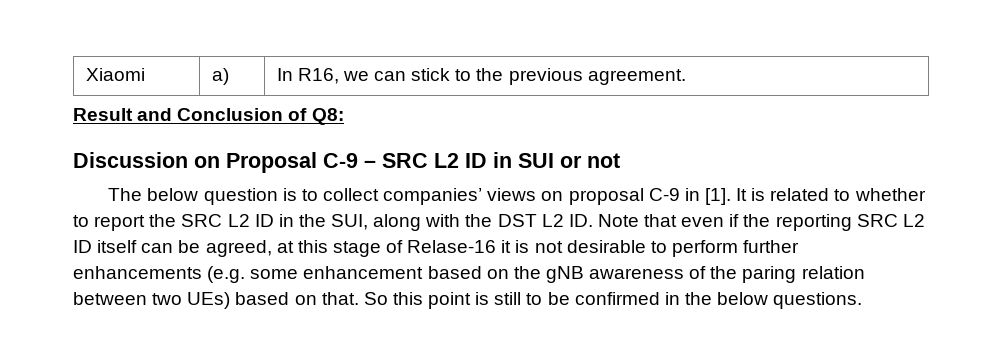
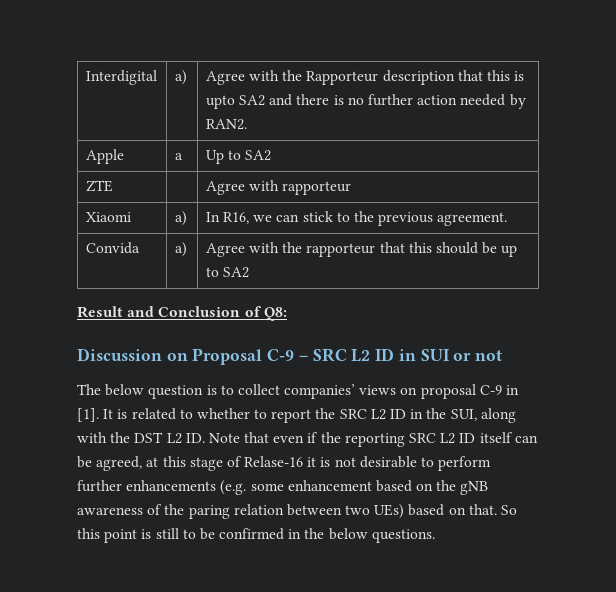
+ Interdigital | a) | Agree with the Rapporteur description that this is upto SA2 and there is no further action needed by RAN2.
+ Apple | a | Up to SA2
+ ZTE | | Agree with rapporteur
+ Convida | a) | Agree with the rapporteur that this should be up to SA2

